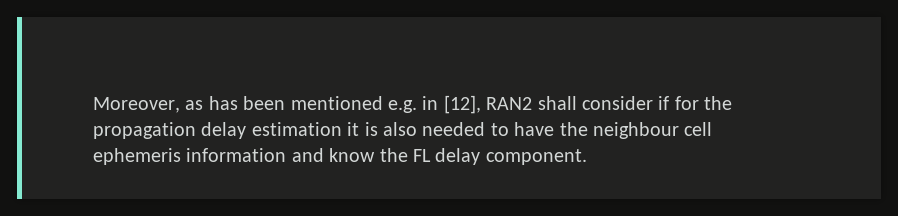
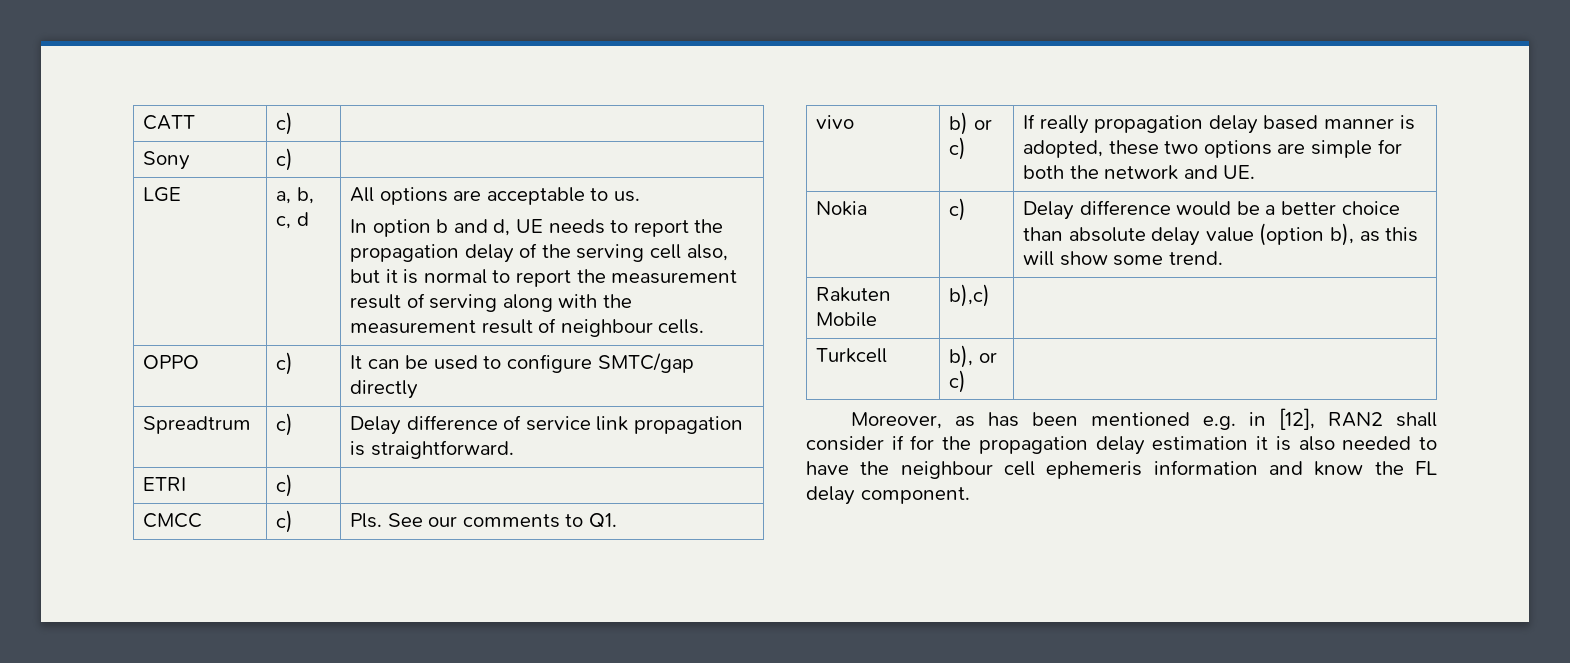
+ CATT | c) |
+ Sony | c) |
+ LGE | a, b, c, d | All options are acceptable to us.
+ In option b and d, UE needs to report the propagation delay of the serving cell also, but it is normal to report the measurement result of serving along with the measurement result of neighbour cells.
+ OPPO | c) | It can be used to configure SMTC/gap directly
+ Spreadtrum | c) | Delay difference of service link propagation is straightforward.
+ ETRI | c) |
+ CMCC | c) | Pls. See our comments to Q1.
+ vivo | b) or c) | If really propagation delay based manner is adopted, these two options are simple for both the network and UE.
+ Nokia | c) | Delay difference would be a better choice than absolute delay value (option b), as this will show some trend.
+ Rakuten Mobile | b),c) |
+ Turkcell | b), or c) |

